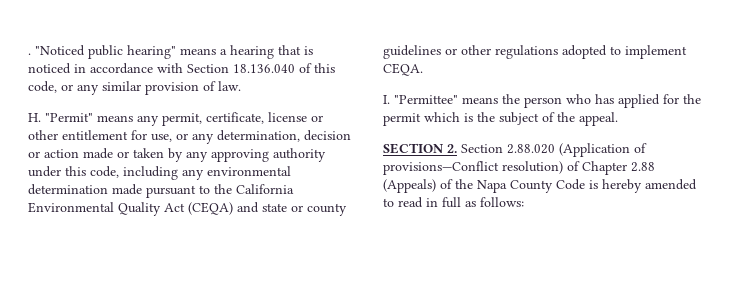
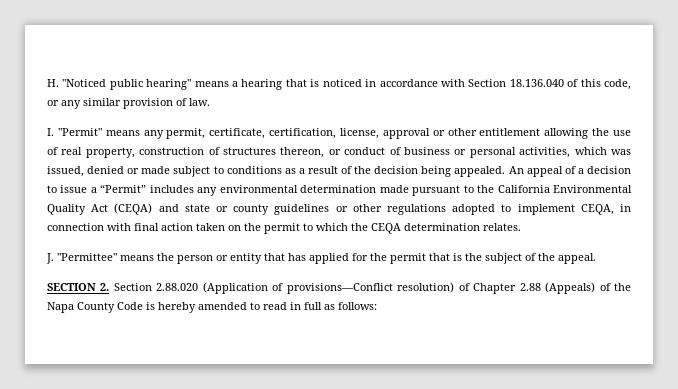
- . "Noticed public hearing" means a hearing that is noticed in accordance with Section 18.136.040 of this code, or any similar provision of law.
+ H. "Noticed public hearing" means a hearing that is noticed in accordance with Section 18.136.040 of this code, or any similar provision of law.
- H. "Permit" means any permit, certificate, license or other entitlement for use, or any determination, decision or action made or taken by any approving authority under this code, including any environmental determination made pursuant to the California Environmental Quality Act (CEQA) and state or county guidelines or other regulations adopted to implement CEQA.
- I. "Permittee" means the person who has applied for the permit which is the subject of the appeal.
+ I. "Permit" means any permit, certificate, certification, license, approval or other entitlement allowing the use of real property, construction of structures thereon, or conduct of business or personal activities, which was issued, denied or made subject to conditions as a result of the decision being appealed. An appeal of a decision to issue a “Permit” includes any environmental determination made pursuant to the California Environmental Quality Act (CEQA) and state or county guidelines or other regulations adopted to implement CEQA, in connection with final action taken on the permit to which the CEQA determination relates.
+ J. "Permittee" means the person or entity that has applied for the permit that is the subject of the appeal.

